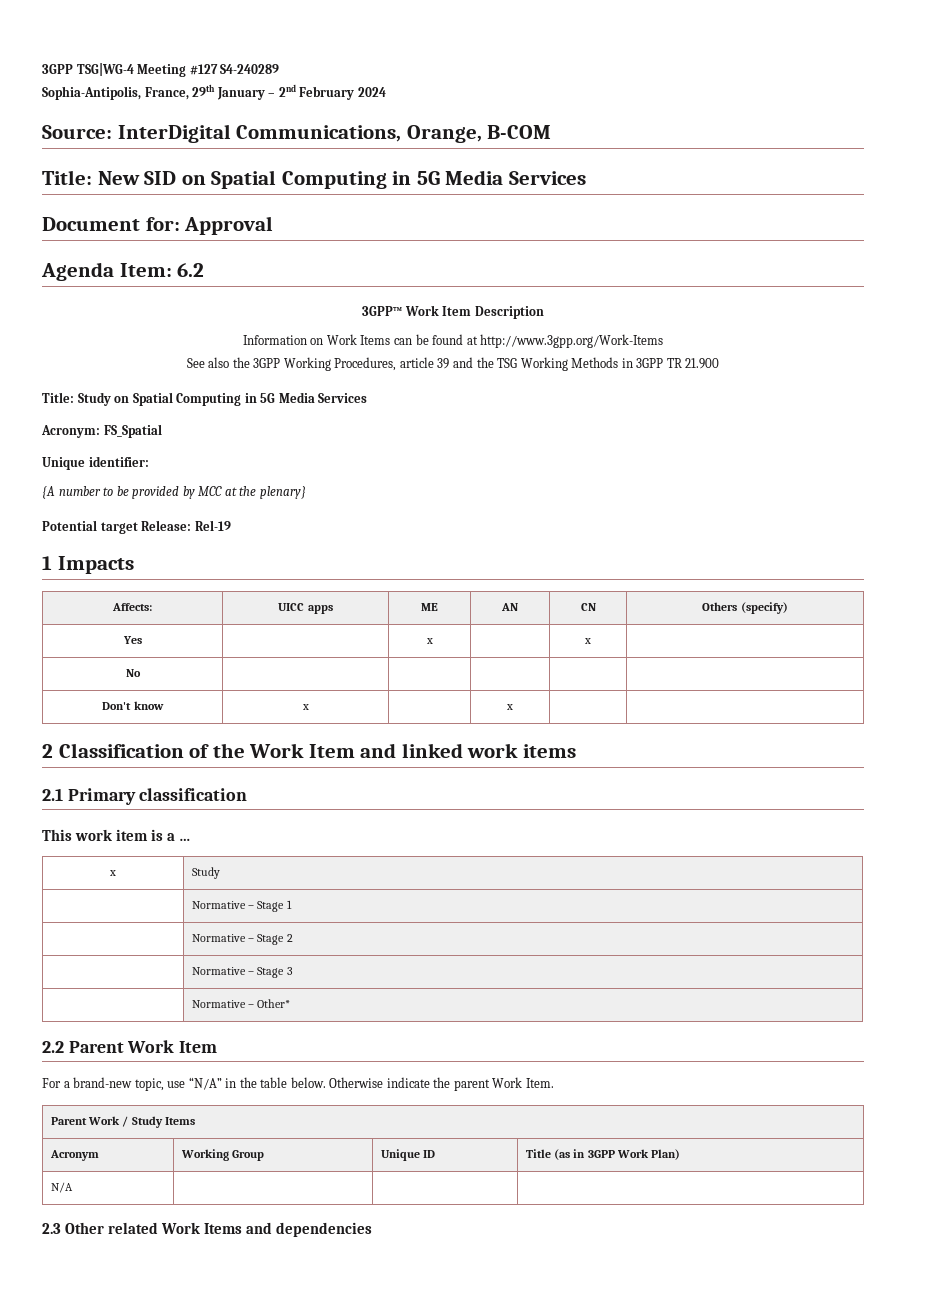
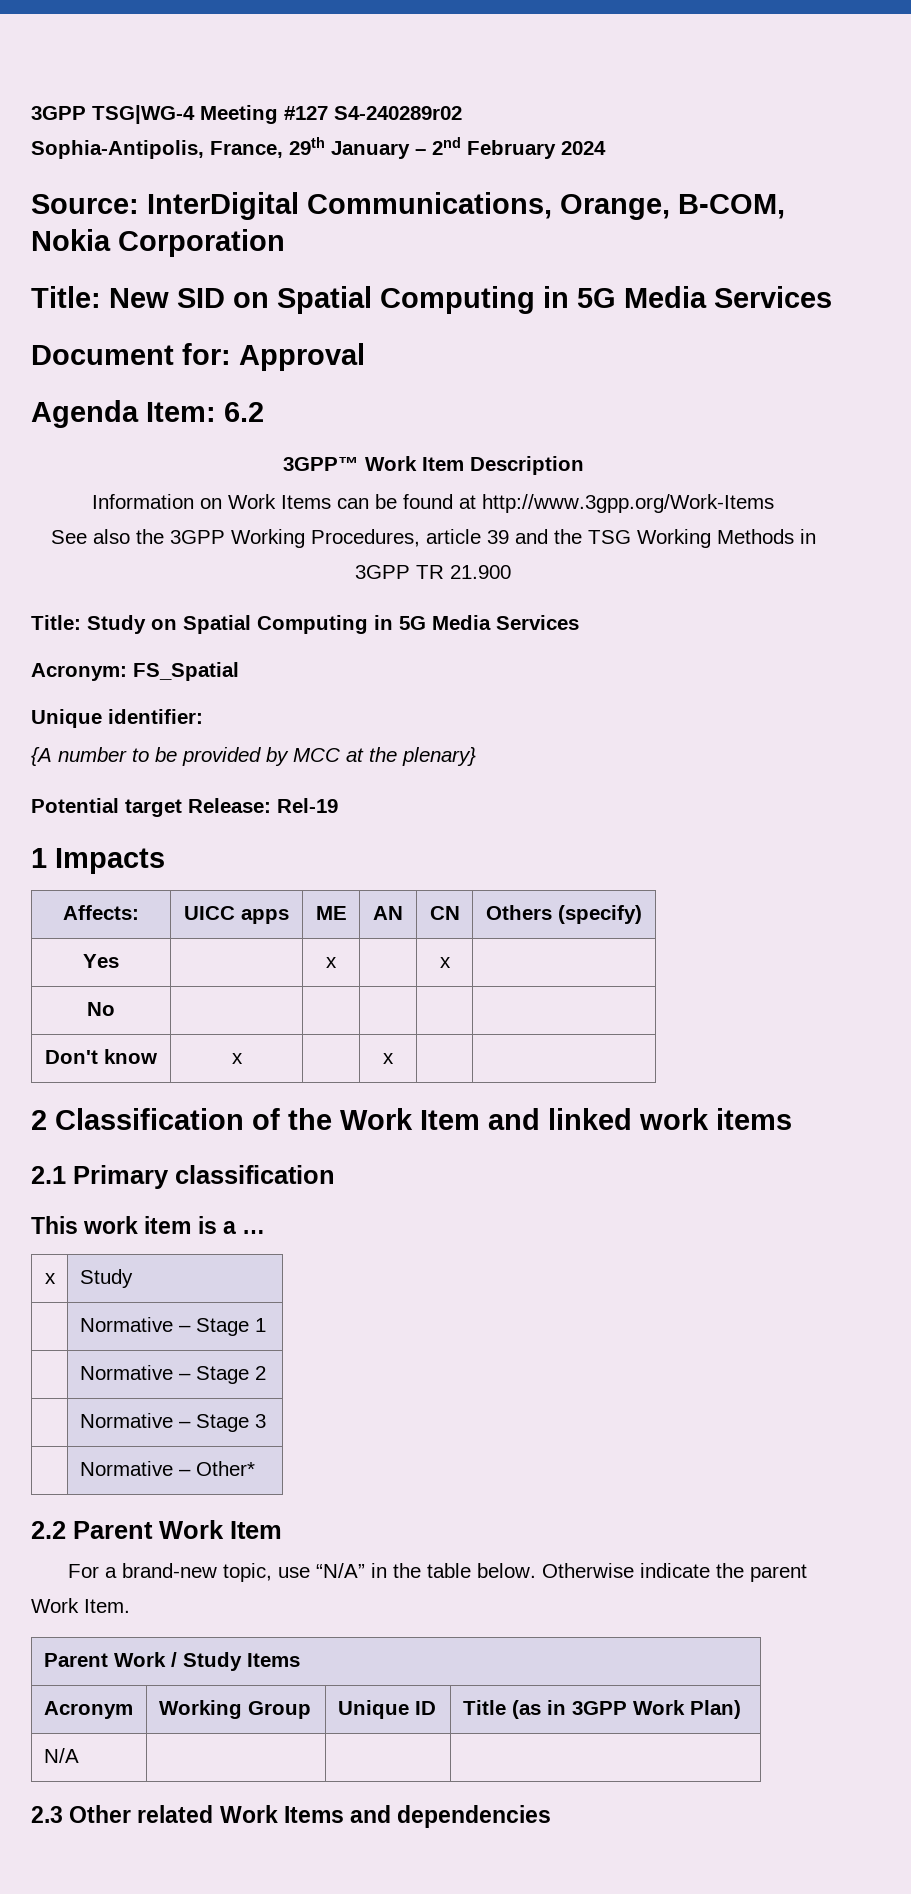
- 3GPP TSG|WG-4 Meeting #127 S4-240289
+ 3GPP TSG|WG-4 Meeting #127 S4-240289r02
- Source: InterDigital Communications, Orange, B-COM
+ Source: InterDigital Communications, Orange, B-COM, Nokia Corporation

